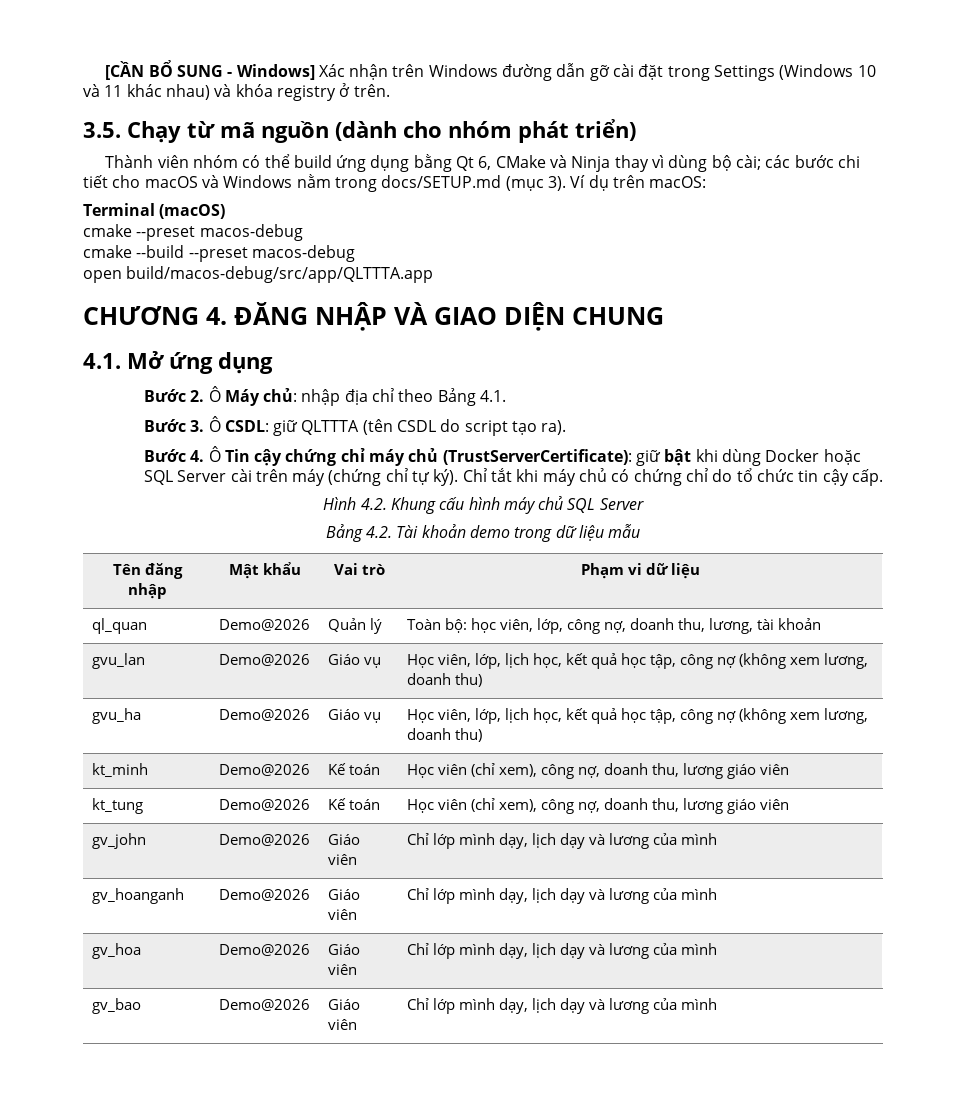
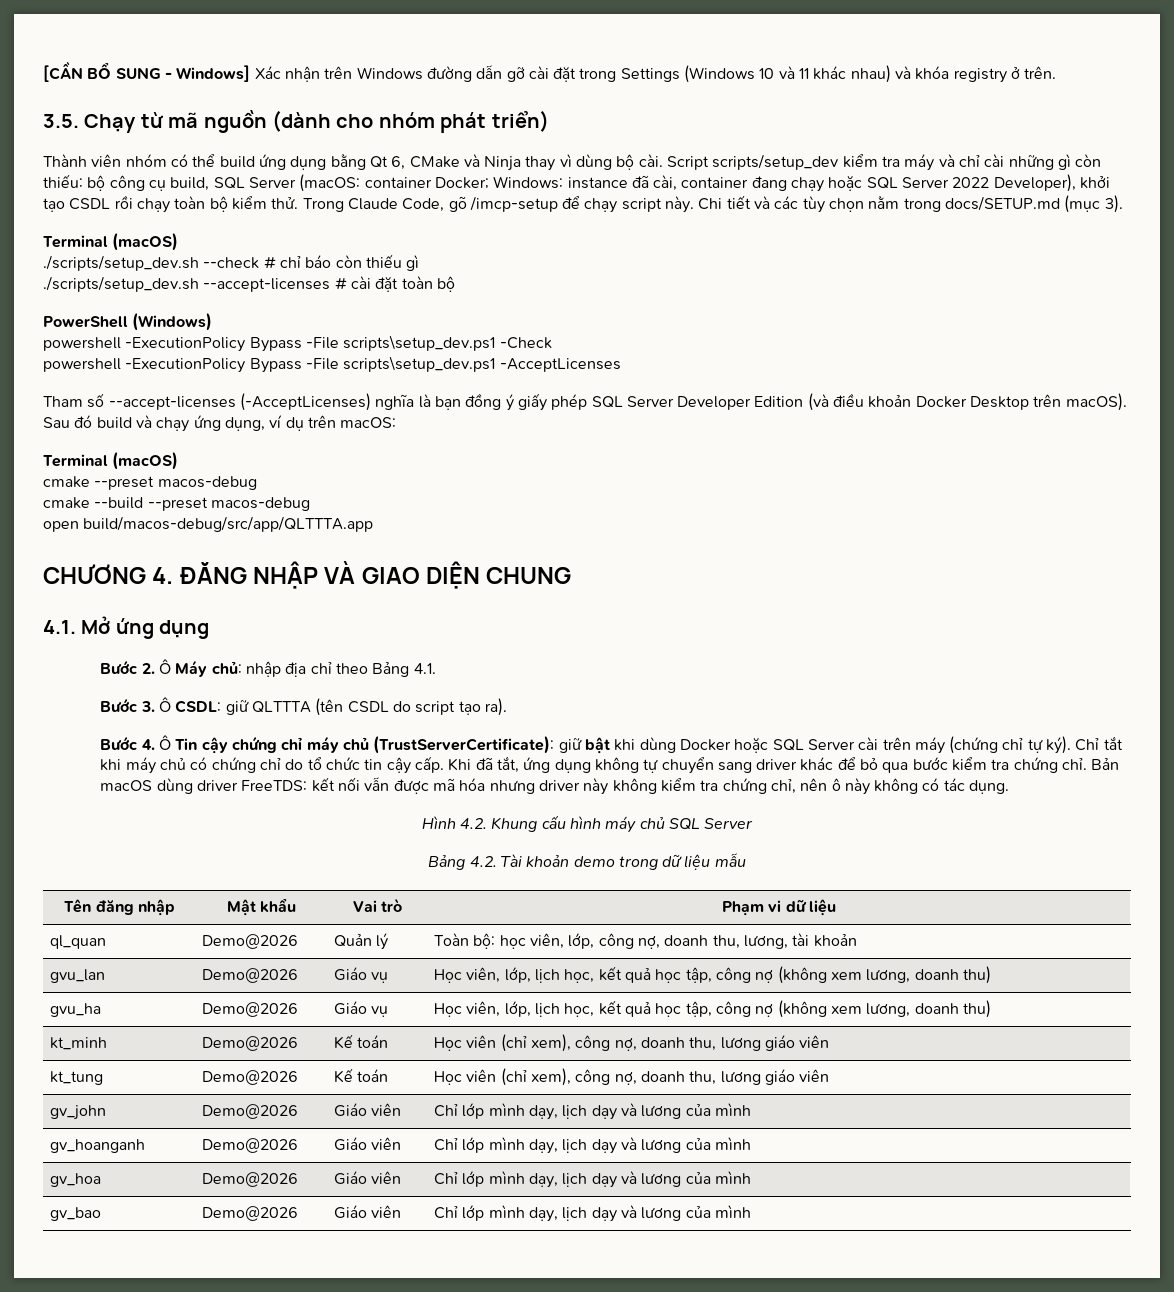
- Thành viên nhóm có thể build ứng dụng bằng Qt 6, CMake và Ninja thay vì dùng bộ cài; các bước chi tiết cho macOS và Windows nằm trong docs/SETUP.md (mục 3). Ví dụ trên macOS:
+ Thành viên nhóm có thể build ứng dụng bằng Qt 6, CMake và Ninja thay vì dùng bộ cài. Script scripts/setup_dev kiểm tra máy và chỉ cài những gì còn thiếu: bộ công cụ build, SQL Server (macOS: container Docker; Windows: instance đã cài, container đang chạy hoặc SQL Server 2022 Developer), khởi tạo CSDL rồi chạy toàn bộ kiểm thử. Trong Claude Code, gõ /imcp-setup để chạy script này. Chi tiết và các tùy chọn nằm trong docs/SETUP.md (mục 3).
+ Terminal (macOS)
+ ./scripts/setup_dev.sh --check # chỉ báo còn thiếu gì
+ ./scripts/setup_dev.sh --accept-licenses # cài đặt toàn bộ
+ PowerShell (Windows)
+ powershell -ExecutionPolicy Bypass -File scripts\setup_dev.ps1 -Check
+ powershell -ExecutionPolicy Bypass -File scripts\setup_dev.ps1 -AcceptLicenses
+ Tham số --accept-licenses (-AcceptLicenses) nghĩa là bạn đồng ý giấy phép SQL Server Developer Edition (và điều khoản Docker Desktop trên macOS). Sau đó build và chạy ứng dụng, ví dụ trên macOS:
+ Khi đã tắt, ứng dụng không tự chuyển sang driver khác để bỏ qua bước kiểm tra chứng chỉ. Bản macOS dùng driver FreeTDS: kết nối vẫn được mã hóa nhưng driver này không kiểm tra chứng chỉ, nên ô này không có tác dụng.

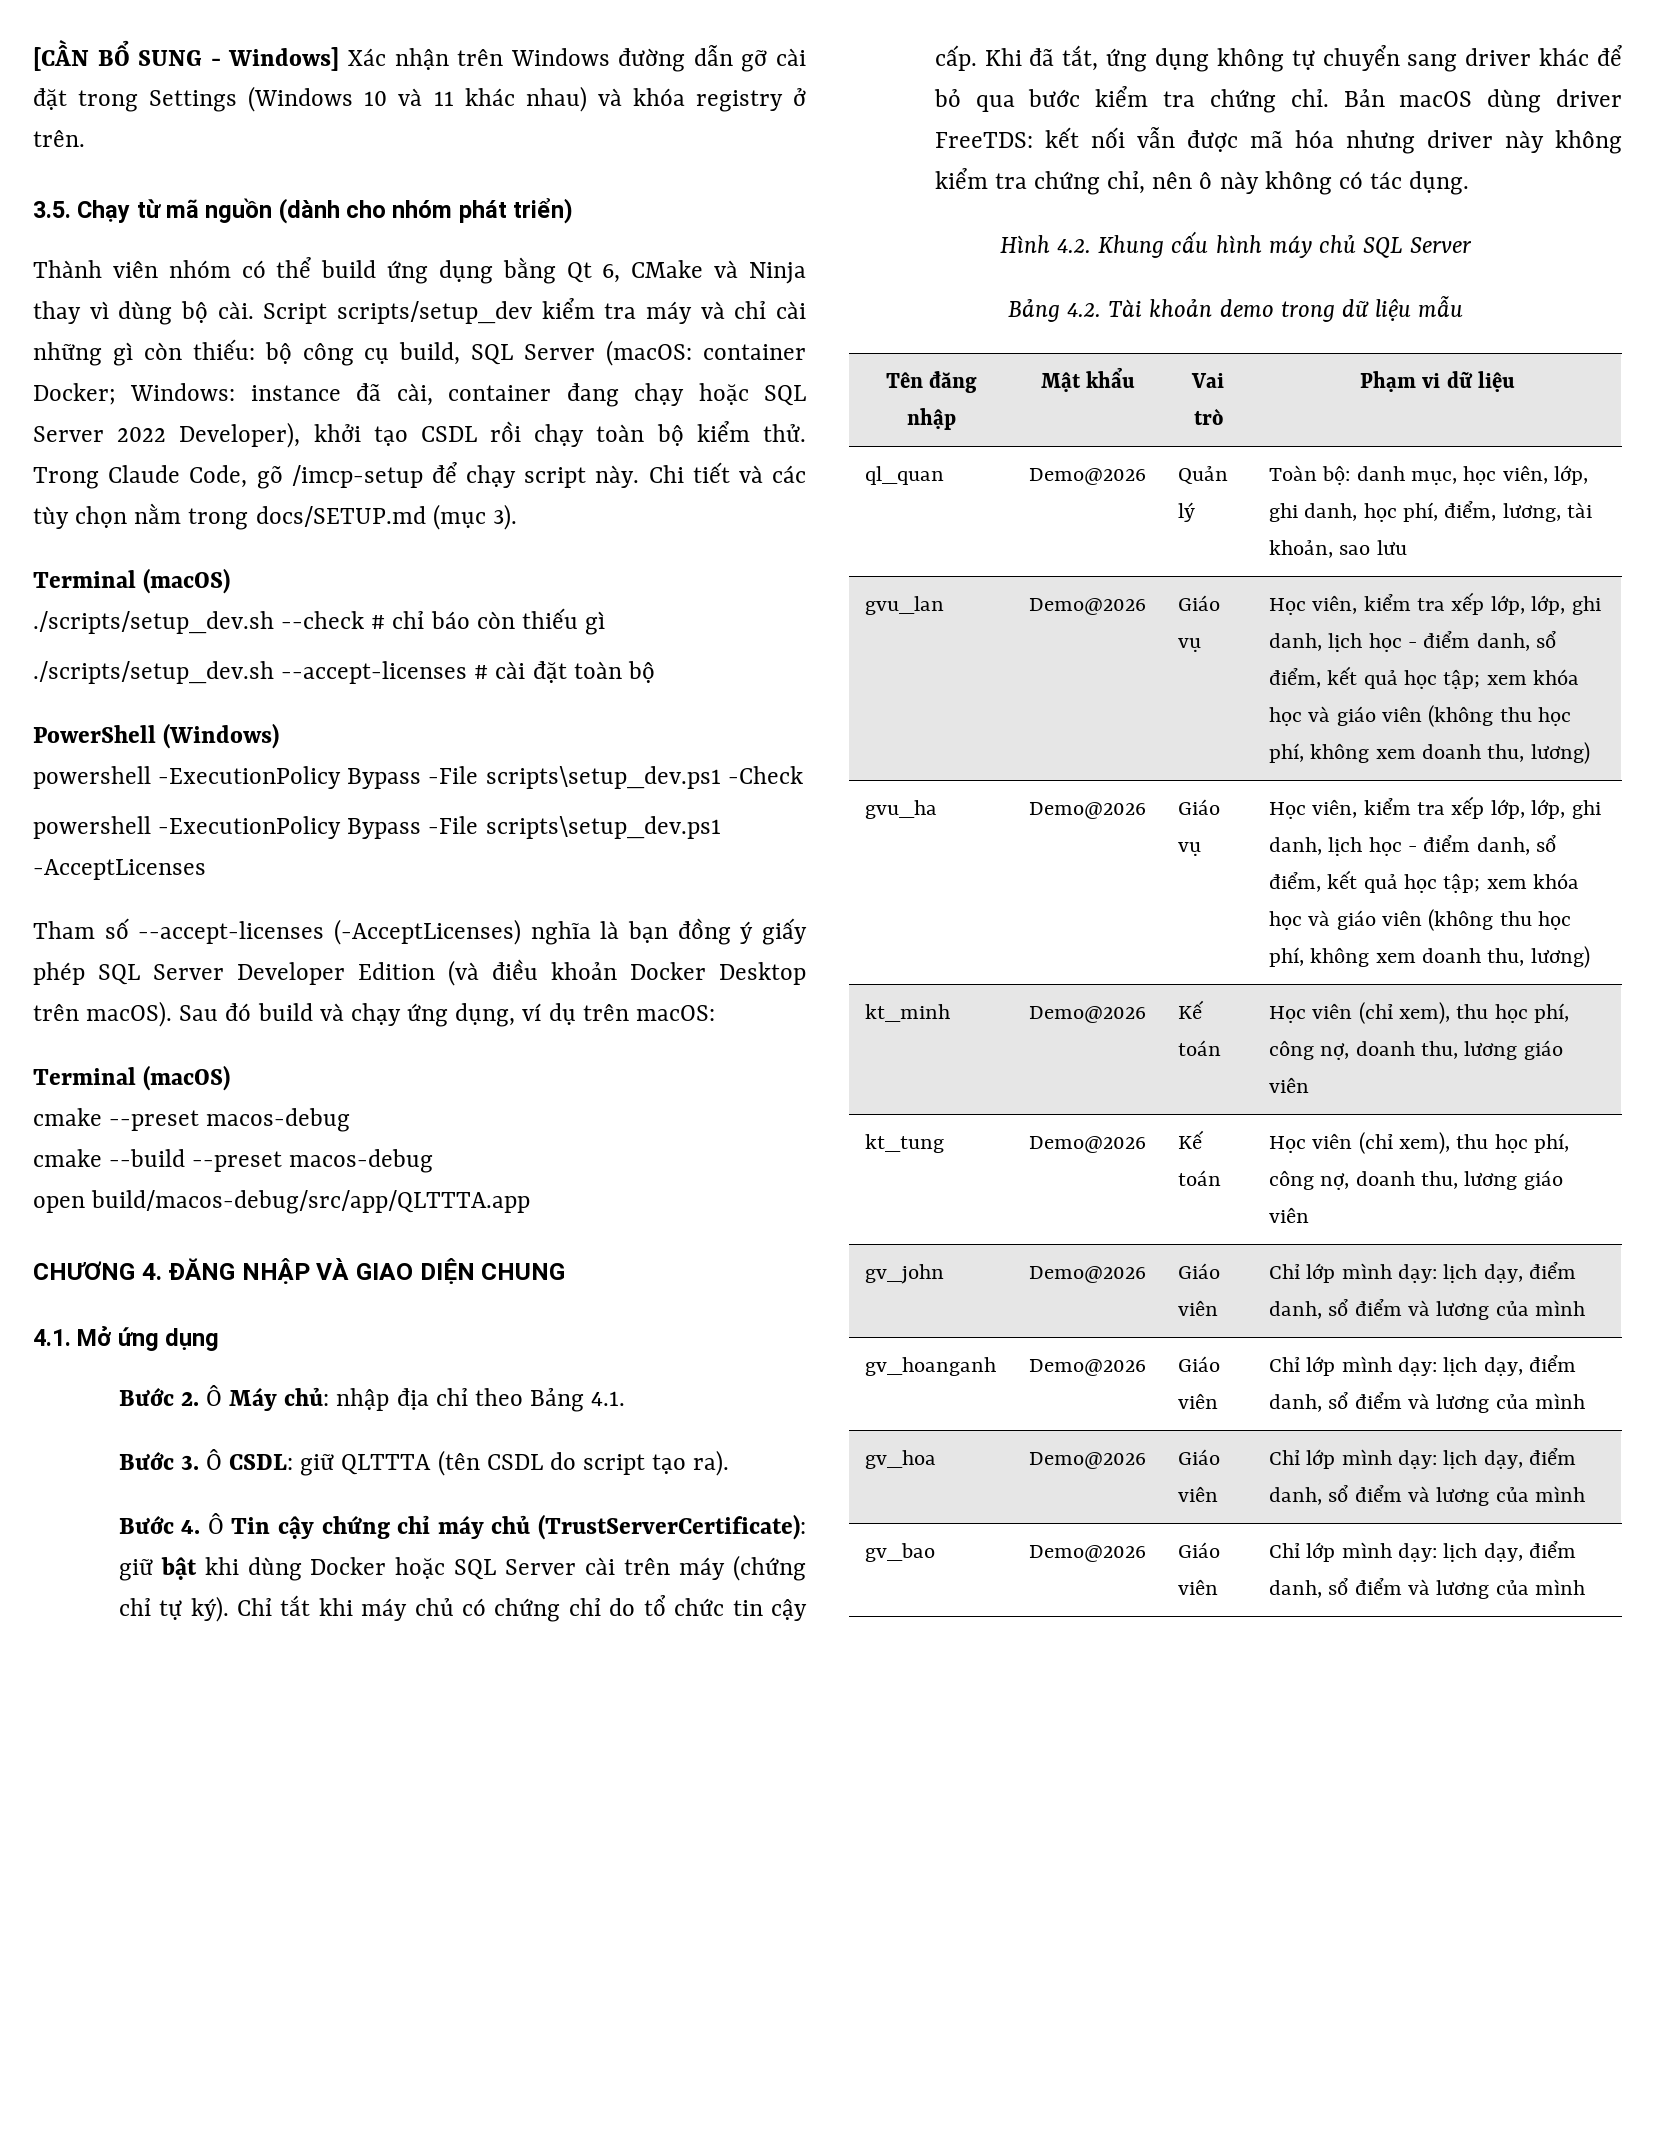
- ql_quan | Demo@2026 | Quản lý | Toàn bộ: học viên, lớp, công nợ, doanh thu, lương, tài khoản
+ ql_quan | Demo@2026 | Quản lý | Toàn bộ: danh mục, học viên, lớp, ghi danh, học phí, điểm, lương, tài khoản, sao lưu
- gvu_lan | Demo@2026 | Giáo vụ | Học viên, lớp, lịch học, kết quả học tập, công nợ (không xem lương, doanh thu)
+ gvu_lan | Demo@2026 | Giáo vụ | Học viên, kiểm tra xếp lớp, lớp, ghi danh, lịch học - điểm danh, sổ điểm, kết quả học tập; xem khóa học và giáo viên (không thu học phí, không xem doanh thu, lương)
- gvu_ha | Demo@2026 | Giáo vụ | Học viên, lớp, lịch học, kết quả học tập, công nợ (không xem lương, doanh thu)
+ gvu_ha | Demo@2026 | Giáo vụ | Học viên, kiểm tra xếp lớp, lớp, ghi danh, lịch học - điểm danh, sổ điểm, kết quả học tập; xem khóa học và giáo viên (không thu học phí, không xem doanh thu, lương)
- kt_minh | Demo@2026 | Kế toán | Học viên (chỉ xem), công nợ, doanh thu, lương giáo viên
+ kt_minh | Demo@2026 | Kế toán | Học viên (chỉ xem), thu học phí, công nợ, doanh thu, lương giáo viên
- kt_tung | Demo@2026 | Kế toán | Học viên (chỉ xem), công nợ, doanh thu, lương giáo viên
+ kt_tung | Demo@2026 | Kế toán | Học viên (chỉ xem), thu học phí, công nợ, doanh thu, lương giáo viên
- gv_john | Demo@2026 | Giáo viên | Chỉ lớp mình dạy, lịch dạy và lương của mình
+ gv_john | Demo@2026 | Giáo viên | Chỉ lớp mình dạy: lịch dạy, điểm danh, sổ điểm và lương của mình
- gv_hoanganh | Demo@2026 | Giáo viên | Chỉ lớp mình dạy, lịch dạy và lương của mình
+ gv_hoanganh | Demo@2026 | Giáo viên | Chỉ lớp mình dạy: lịch dạy, điểm danh, sổ điểm và lương của mình
- gv_hoa | Demo@2026 | Giáo viên | Chỉ lớp mình dạy, lịch dạy và lương của mình
+ gv_hoa | Demo@2026 | Giáo viên | Chỉ lớp mình dạy: lịch dạy, điểm danh, sổ điểm và lương của mình
- gv_bao | Demo@2026 | Giáo viên | Chỉ lớp mình dạy, lịch dạy và lương của mình
+ gv_bao | Demo@2026 | Giáo viên | Chỉ lớp mình dạy: lịch dạy, điểm danh, sổ điểm và lương của mình

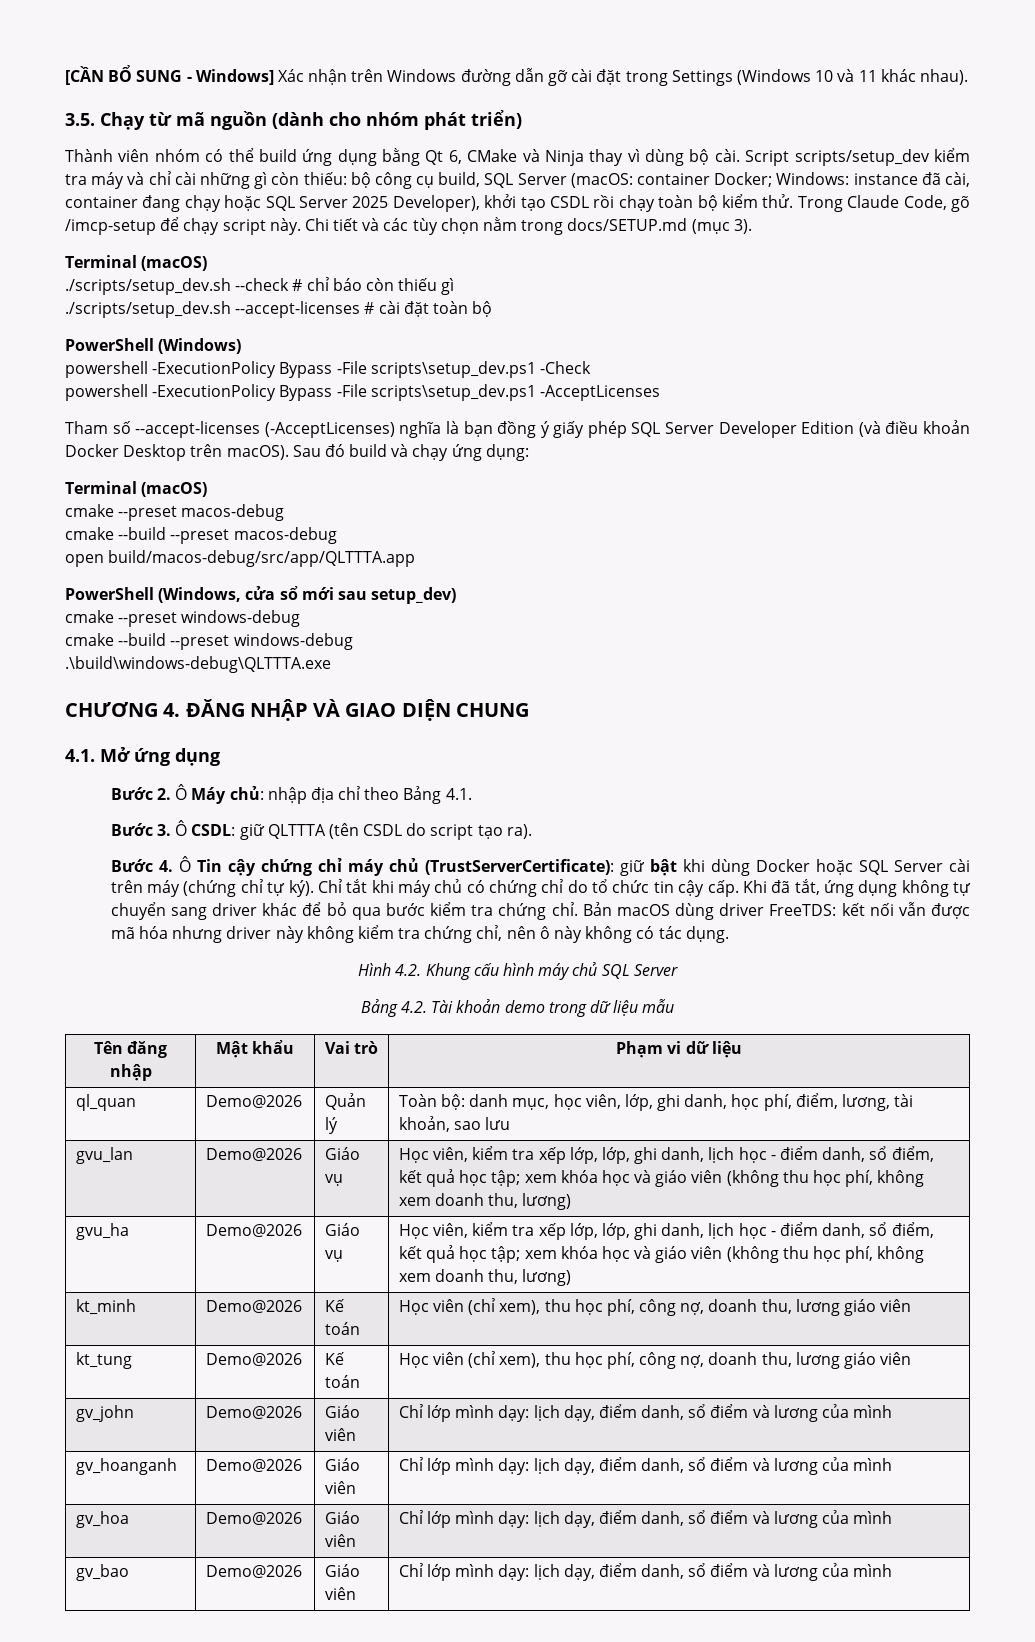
- [CẦN BỔ SUNG - Windows] Xác nhận trên Windows đường dẫn gỡ cài đặt trong Settings (Windows 10 và 11 khác nhau) và khóa registry ở trên.
+ [CẦN BỔ SUNG - Windows] Xác nhận trên Windows đường dẫn gỡ cài đặt trong Settings (Windows 10 và 11 khác nhau).
- Script scripts/setup_dev kiểm tra máy và chỉ cài những gì còn thiếu: bộ công cụ build, SQL Server (macOS: container Docker; Windows: instance đã cài, container đang chạy hoặc SQL Server 2022 Developer), khởi tạo CSDL rồi chạy toàn bộ kiểm thử.
+ Script scripts/setup_dev kiểm tra máy và chỉ cài những gì còn thiếu: bộ công cụ build, SQL Server (macOS: container Docker; Windows: instance đã cài, container đang chạy hoặc SQL Server 2025 Developer), khởi tạo CSDL rồi chạy toàn bộ kiểm thử.
- Sau đó build và chạy ứng dụng, ví dụ trên macOS:
+ Sau đó build và chạy ứng dụng:
+ PowerShell (Windows, cửa sổ mới sau setup_dev)
+ cmake --preset windows-debug
+ cmake --build --preset windows-debug
+ .\build\windows-debug\QLTTTA.exe

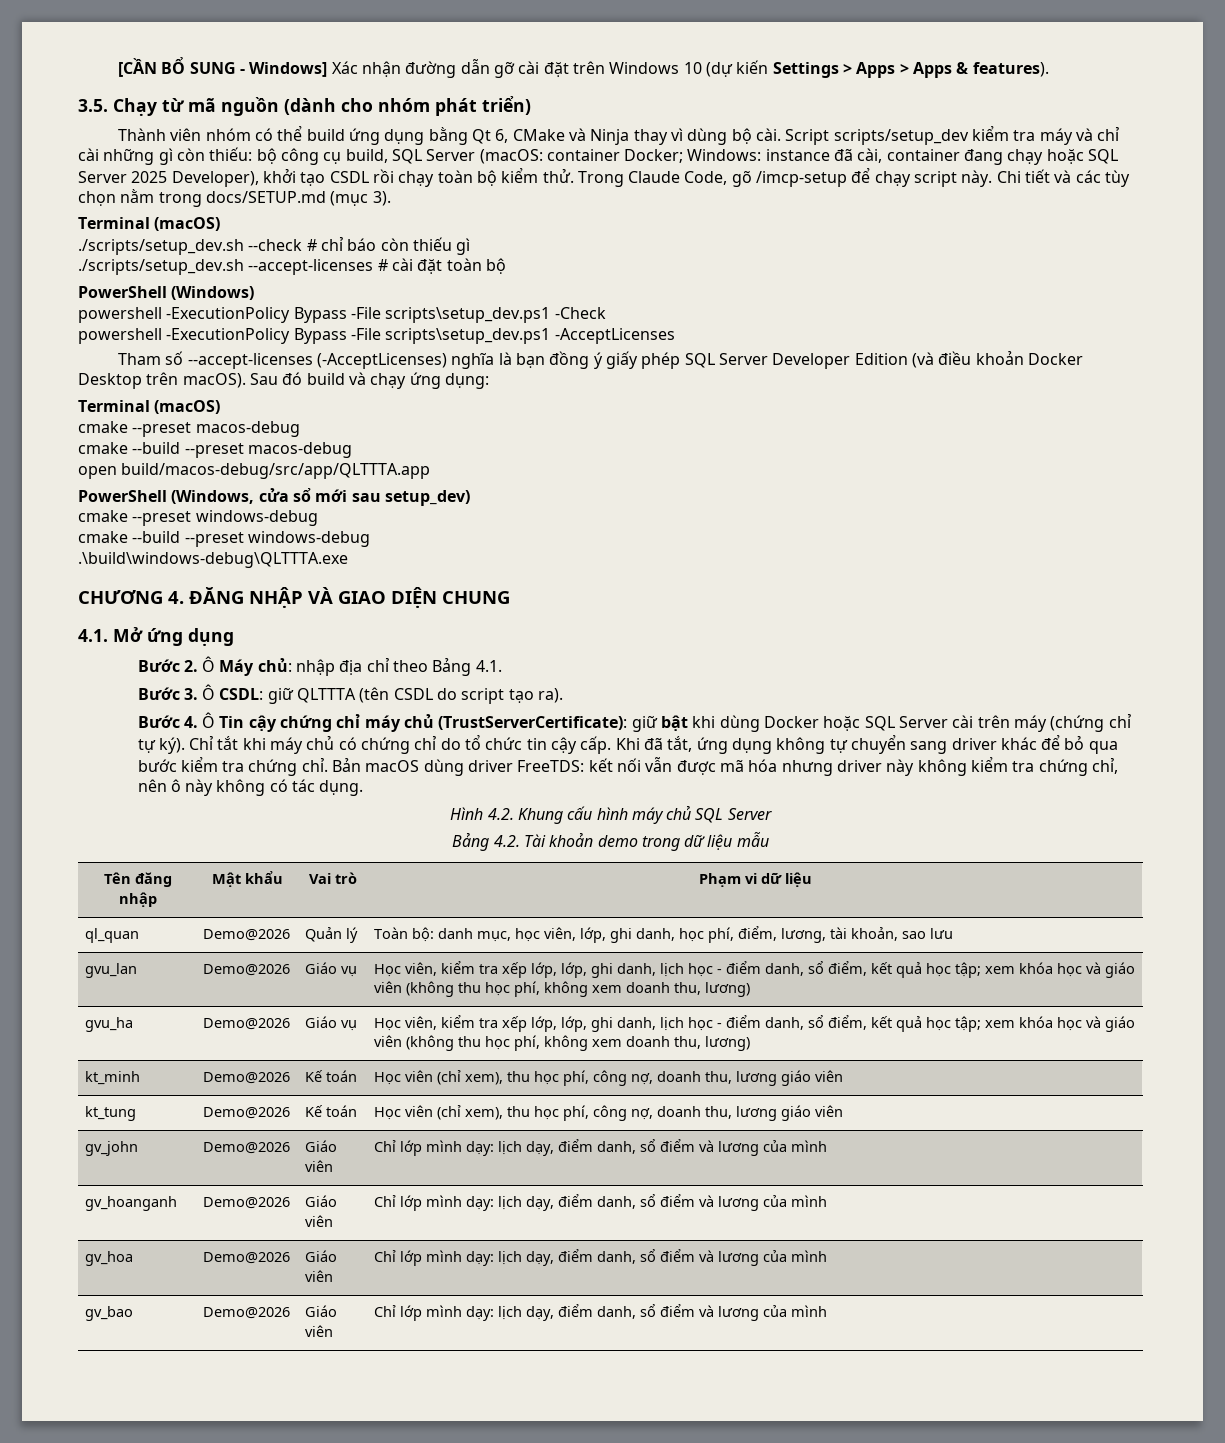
- [CẦN BỔ SUNG - Windows] Xác nhận trên Windows đường dẫn gỡ cài đặt trong Settings (Windows 10 và 11 khác nhau).
+ [CẦN BỔ SUNG - Windows] Xác nhận đường dẫn gỡ cài đặt trên Windows 10 (dự kiến Settings > Apps > Apps & features).

